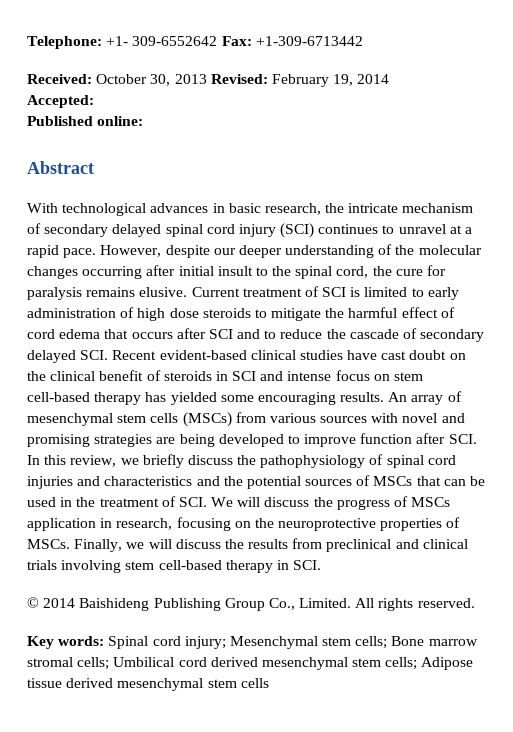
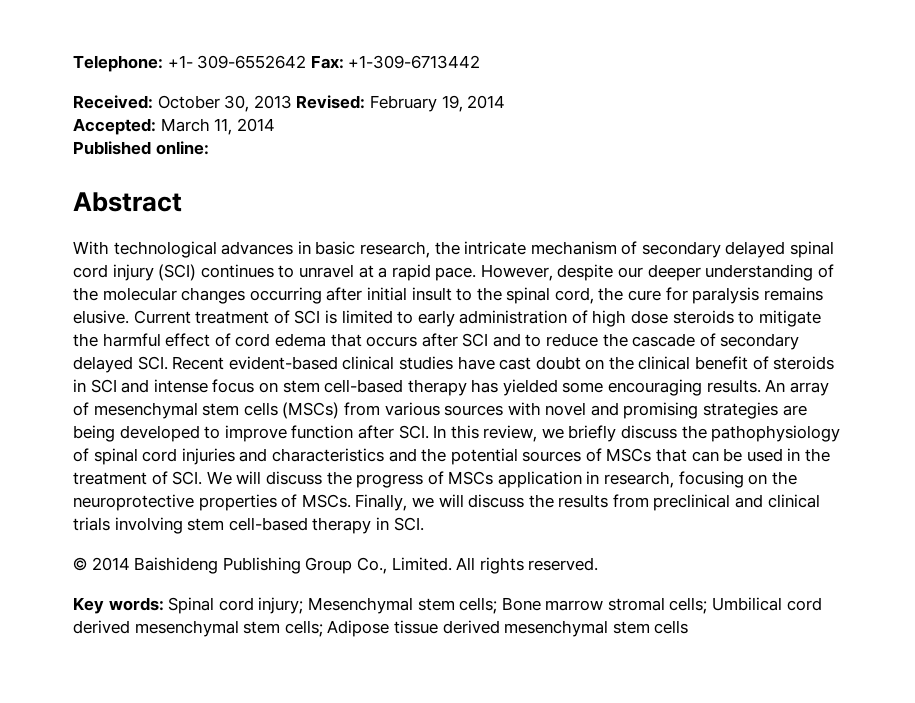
- Accepted:
+ Accepted: March 11, 2014

